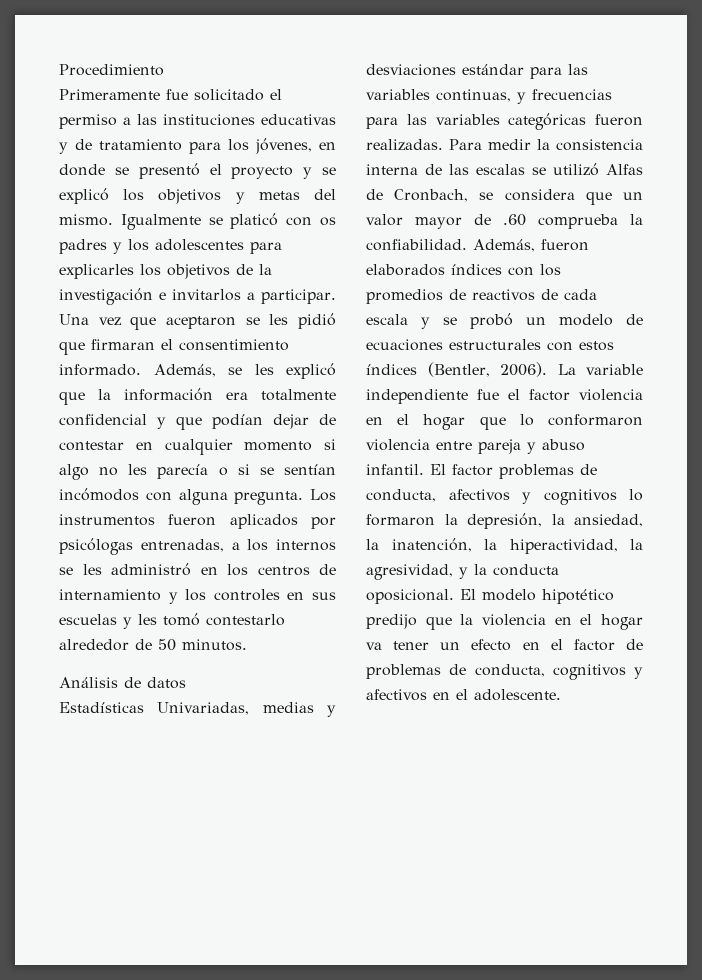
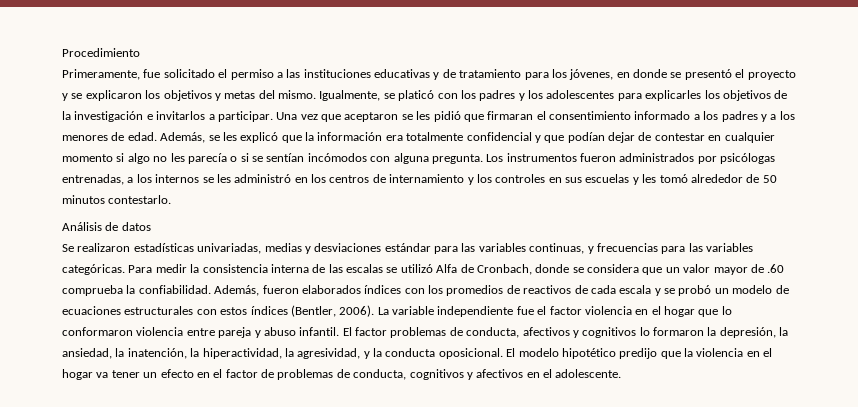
- Primeramente fue solicitado el permiso a las instituciones educativas y de tratamiento para los jóvenes, en donde se presentó el proyecto y se explicó los objetivos y metas del mismo.
+ Primeramente, fue solicitado el permiso a las instituciones educativas y de tratamiento para los jóvenes, en donde se presentó el proyecto y se explicaron los objetivos y metas del mismo.
- Igualmente se platicó con os padres y los adolescentes para explicarles los objetivos de la investigación e invitarlos a participar.
+ Igualmente, se platicó con los padres y los adolescentes para explicarles los objetivos de la investigación e invitarlos a participar.
- Una vez que aceptaron se les pidió que firmaran el consentimiento informado.
+ Una vez que aceptaron se les pidió que firmaran el consentimiento informado a los padres y a los menores de edad.
- Los instrumentos fueron aplicados por psicólogas entrenadas, a los internos se les administró en los centros de internamiento y los controles en sus escuelas y les tomó contestarlo alrededor de 50 minutos.
+ Los instrumentos fueron administrados por psicólogas entrenadas, a los internos se les administró en los centros de internamiento y los controles en sus escuelas y les tomó alrededor de 50 minutos contestarlo.
- Estadísticas Univariadas, medias y desviaciones estándar para las variables continuas, y frecuencias para las variables categóricas fueron realizadas.
+ Se realizaron estadísticas univariadas, medias y desviaciones estándar para las variables continuas, y frecuencias para las variables categóricas.
- Para medir la consistencia interna de las escalas se utilizó Alfas de Cronbach, se considera que un valor mayor de .60 comprueba la confiabilidad.
+ Para medir la consistencia interna de las escalas se utilizó Alfa de Cronbach, donde se considera que un valor mayor de .60 comprueba la confiabilidad.

